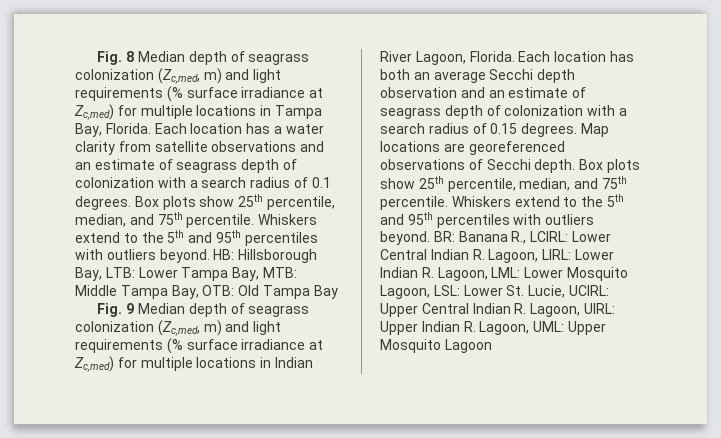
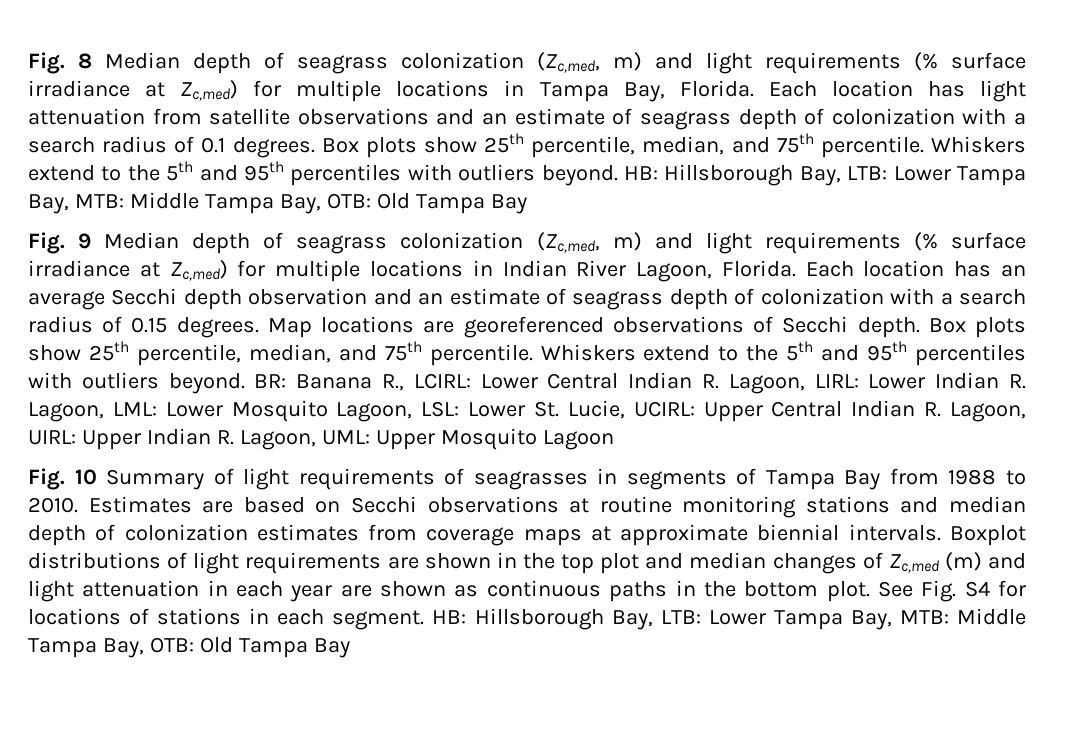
- Each location has a water clarity from satellite observations and an estimate of seagrass depth of colonization with a search radius of 0.1 degrees.
+ Each location has light attenuation from satellite observations and an estimate of seagrass depth of colonization with a search radius of 0.1 degrees.
- Each location has both an average Secchi depth observation and an estimate of seagrass depth of colonization with a search radius of 0.15 degrees.
+ Each location has an average Secchi depth observation and an estimate of seagrass depth of colonization with a search radius of 0.15 degrees.
+ Fig. 10 Summary of light requirements of seagrasses in segments of Tampa Bay from 1988 to 2010. Estimates are based on Secchi observations at routine monitoring stations and median depth of colonization estimates from coverage maps at approximate biennial intervals. Boxplot distributions of light requirements are shown in the top plot and median changes of Zc,med (m) and light attenuation in each year are shown as continuous paths in the bottom plot. See Fig. S4 for locations of stations in each segment. HB: Hillsborough Bay, LTB: Lower Tampa Bay, MTB: Middle Tampa Bay, OTB: Old Tampa Bay

